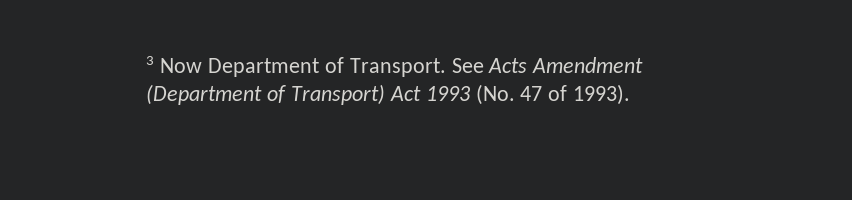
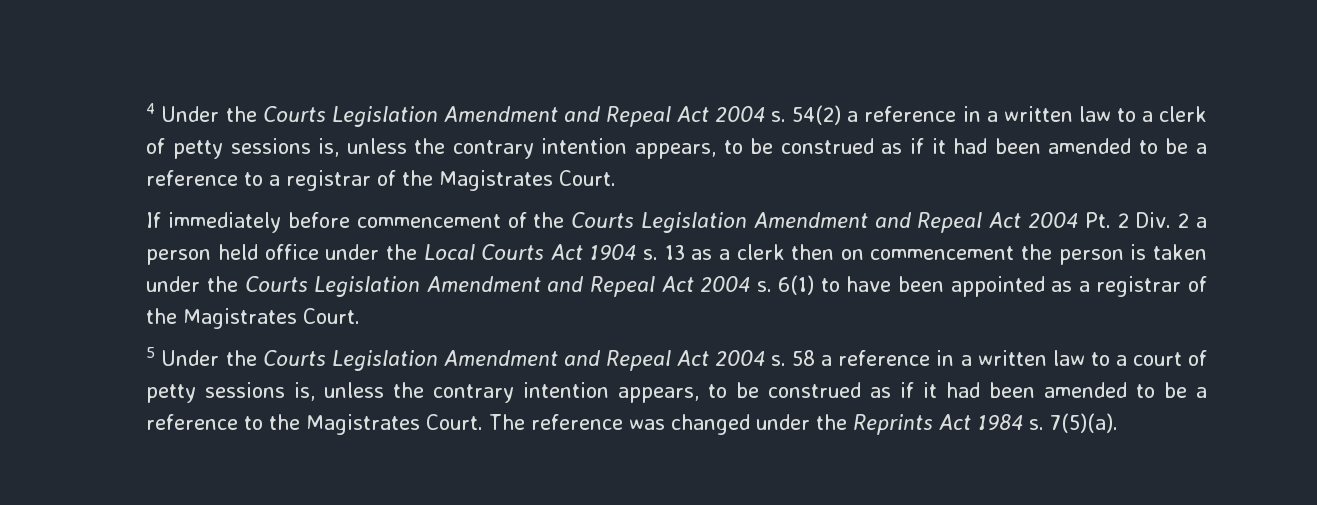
- 3 Now Department of Transport. See Acts Amendment (Department of Transport) Act 1993 (No. 47 of 1993).
+ 4 Under the Courts Legislation Amendment and Repeal Act 2004 s. 54(2) a reference in a written law to a clerk of petty sessions is, unless the contrary intention appears, to be construed as if it had been amended to be a reference to a registrar of the Magistrates Court.
+ If immediately before commencement of the Courts Legislation Amendment and Repeal Act 2004 Pt. 2 Div. 2 a person held office under the Local Courts Act 1904 s. 13 as a clerk then on commencement the person is taken under the Courts Legislation Amendment and Repeal Act 2004 s. 6(1) to have been appointed as a registrar of the Magistrates Court.
+ 5 Under the Courts Legislation Amendment and Repeal Act 2004 s. 58 a reference in a written law to a court of petty sessions is, unless the contrary intention appears, to be construed as if it had been amended to be a reference to the Magistrates Court. The reference was changed under the Reprints Act 1984 s. 7(5)(a).

